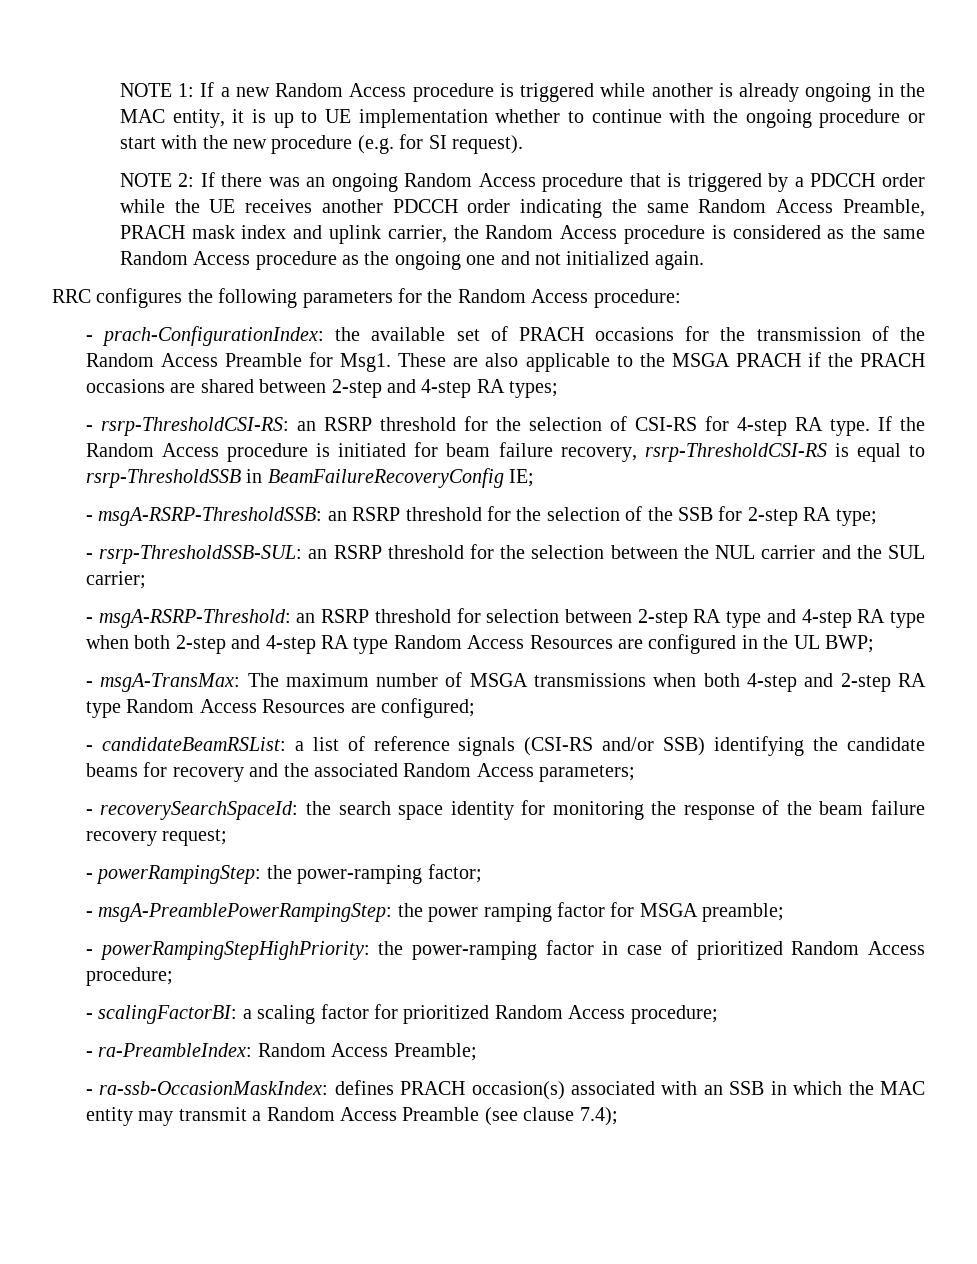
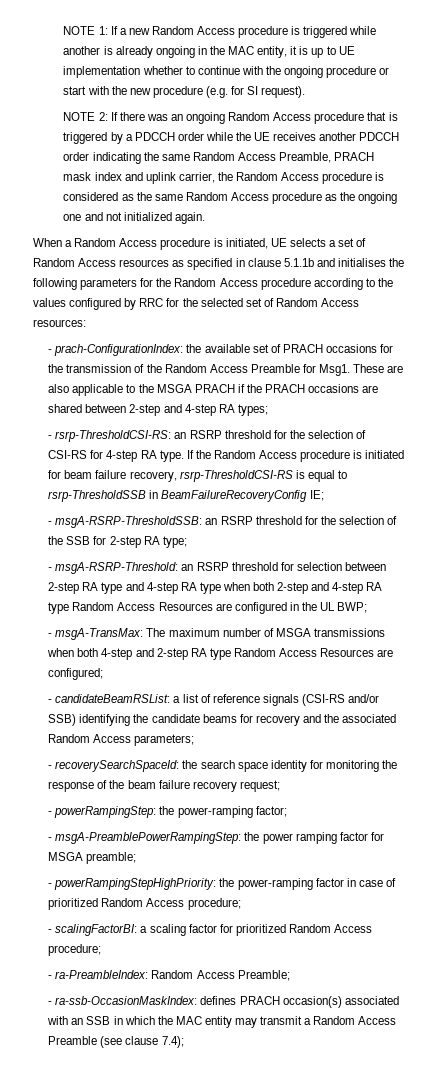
- RRC configures the following parameters for the Random Access procedure:
+ When a Random Access procedure is initiated, UE selects a set of Random Access resources as specified in clause 5.1.1b and initialises the following parameters for the Random Access procedure according to the values configured by RRC for the selected set of Random Access resources:
- - rsrp-ThresholdSSB-SUL: an RSRP threshold for the selection between the NUL carrier and the SUL carrier;

